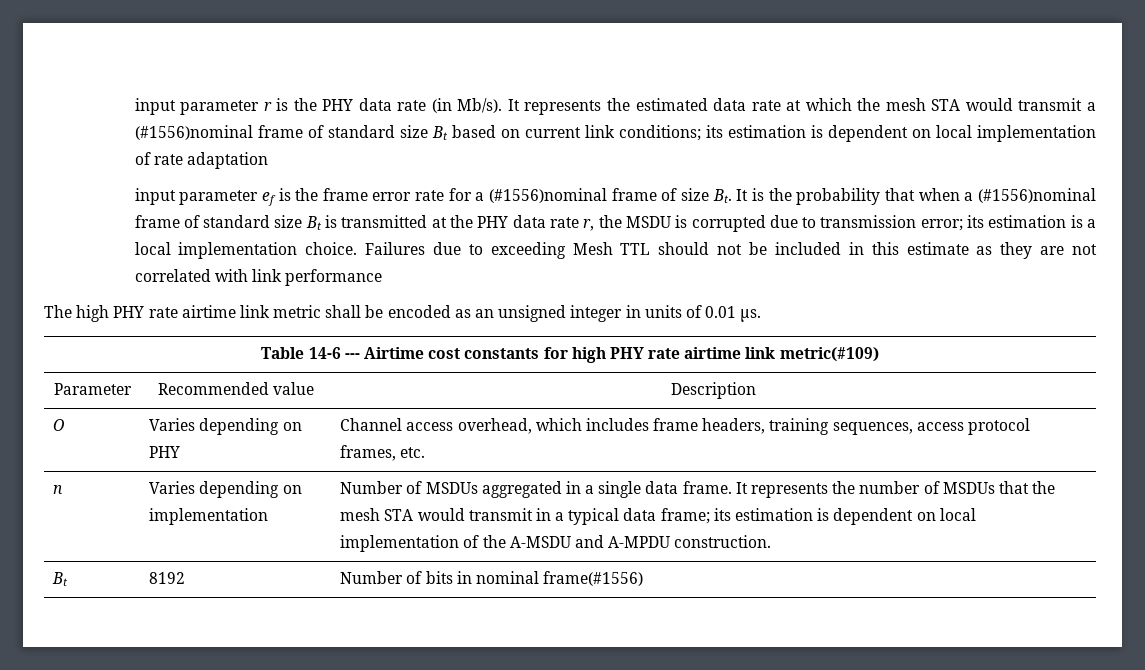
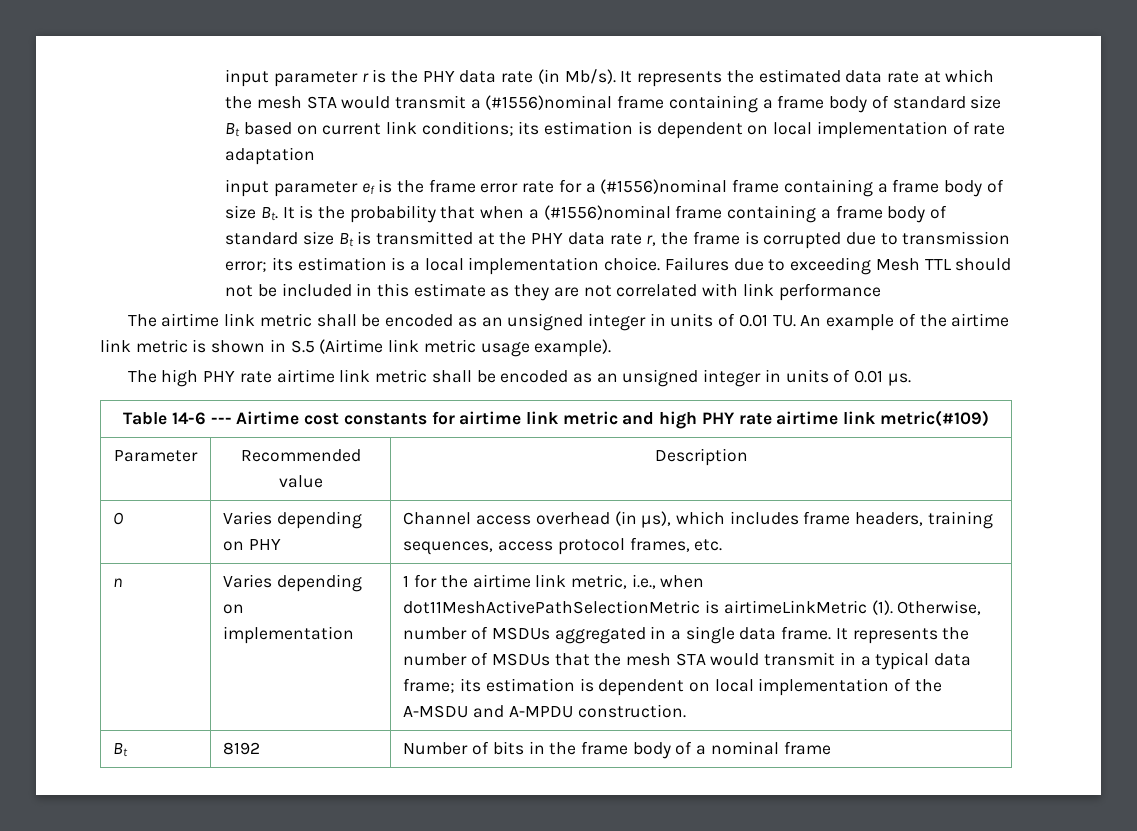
- It represents the estimated data rate at which the mesh STA would transmit a (#1556)nominal frame of standard size Bt based on current link conditions; its estimation is dependent on local implementation of rate adaptation
+ It represents the estimated data rate at which the mesh STA would transmit a (#1556)nominal frame containing a frame body of standard size Bt based on current link conditions; its estimation is dependent on local implementation of rate adaptation
- input parameter ef is the frame error rate for a (#1556)nominal frame of size Bt. It is the probability that when a (#1556)nominal frame of standard size Bt is transmitted at the PHY data rate r, the MSDU is corrupted due to transmission error; its estimation is a local implementation choice.
+ input parameter ef is the frame error rate for a (#1556)nominal frame containing a frame body of size Bt. It is the probability that when a (#1556)nominal frame containing a frame body of standard size Bt is transmitted at the PHY data rate r, the frame is corrupted due to transmission error; its estimation is a local implementation choice.
+ The airtime link metric shall be encoded as an unsigned integer in units of 0.01 TU. An example of the airtime link metric is shown in S.5 (Airtime link metric usage example).
- Table 14-6 --- Airtime cost constants for high PHY rate airtime link metric(#109)
+ Table 14-6 --- Airtime cost constants for airtime link metric and high PHY rate airtime link metric(#109)
- O | Varies depending on PHY | Channel access overhead, which includes frame headers, training sequences, access protocol frames, etc.
+ O | Varies depending on PHY | Channel access overhead (in µs), which includes frame headers, training sequences, access protocol frames, etc.
- Number of MSDUs aggregated in a single data frame.
+ 1 for the airtime link metric, i.e., when dot11MeshActivePathSelectionMetric is airtimeLinkMetric (1). Otherwise, number of MSDUs aggregated in a single data frame.
- Bt | 8192 | Number of bits in nominal frame(#1556)
+ Bt | 8192 | Number of bits in the frame body of a nominal frame

